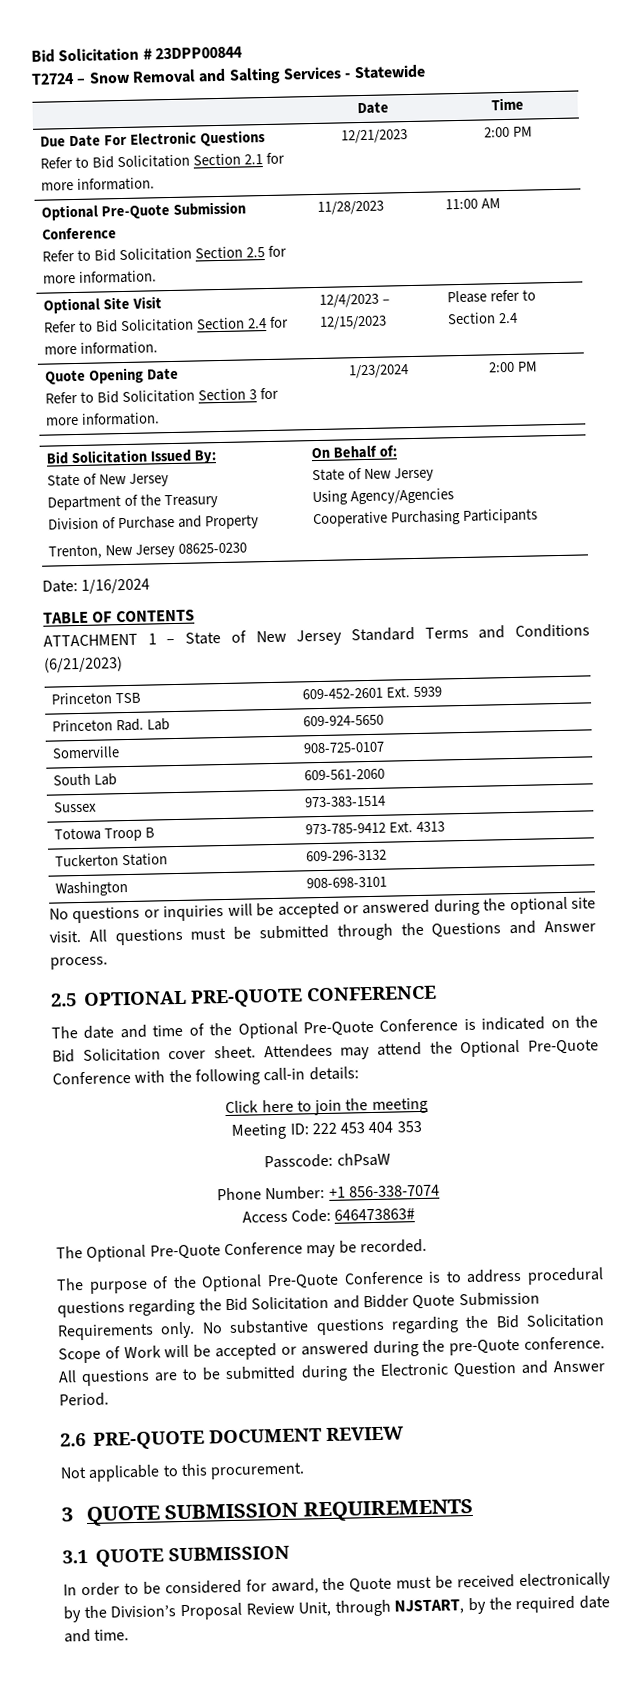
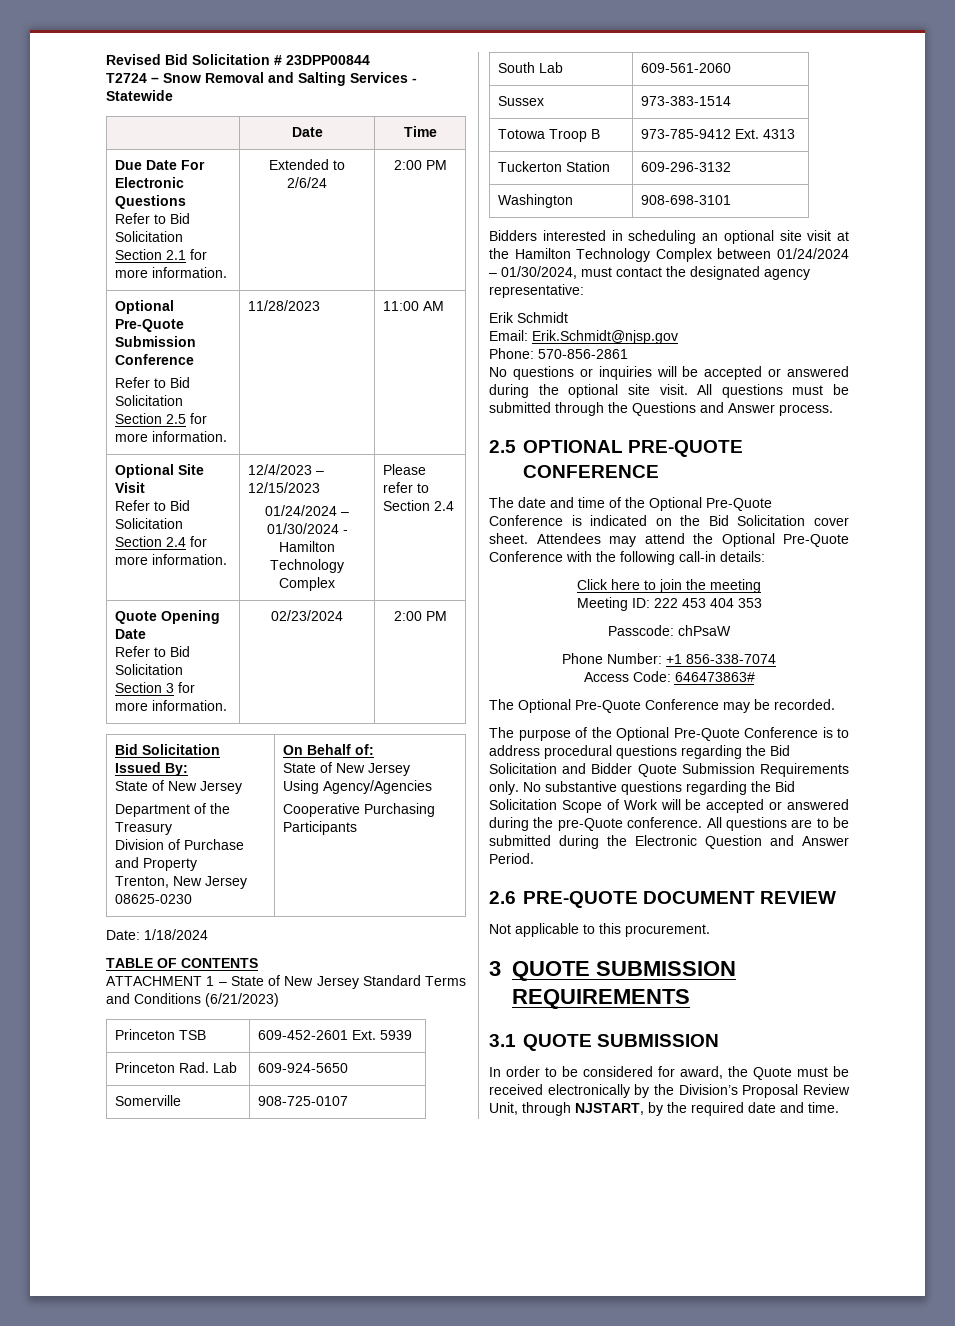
- Bid Solicitation # 23DPP00844
+ Revised Bid Solicitation # 23DPP00844
  Due Date For Electronic Questions
- Refer to Bid Solicitation Section 2.1 for more information. | 12/21/2023 | 2:00 PM
+ Refer to Bid Solicitation Section 2.1 for more information. | Extended to 2/6/24 | 2:00 PM
  Optional Site Visit
- Refer to Bid Solicitation Section 2.4 for more information. | 12/4/2023 – 12/15/2023 | Please refer to Section 2.4
+ Refer to Bid Solicitation Section 2.4 for more information. | 12/4/2023 – 12/15/2023
+ 01/24/2024 – 01/30/2024 - Hamilton Technology Complex | Please refer to Section 2.4
  Quote Opening Date
- Refer to Bid Solicitation Section 3 for more information. | 1/23/2024 | 2:00 PM
+ Refer to Bid Solicitation Section 3 for more information. | 02/23/2024 | 2:00 PM
- Date: 1/16/2024
+ Date: 1/18/2024
+ Bidders interested in scheduling an optional site visit at the Hamilton Technology Complex between 01/24/2024 – 01/30/2024, must contact the designated agency representative:
+ Erik Schmidt
+ Email: Erik.Schmidt@njsp.gov
+ Phone: 570-856-2861

